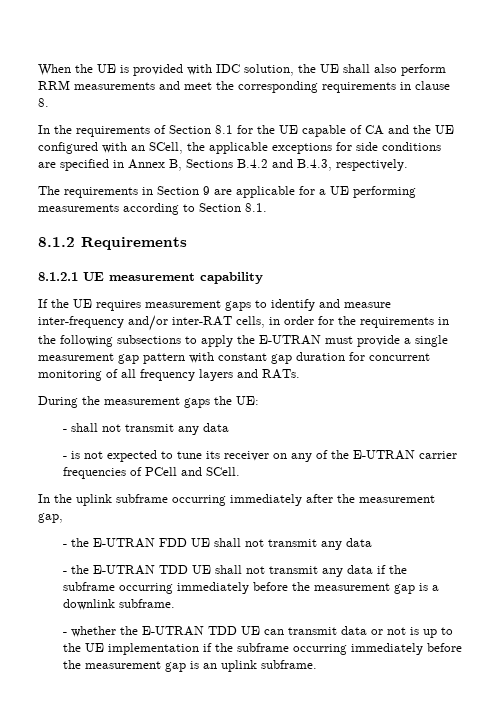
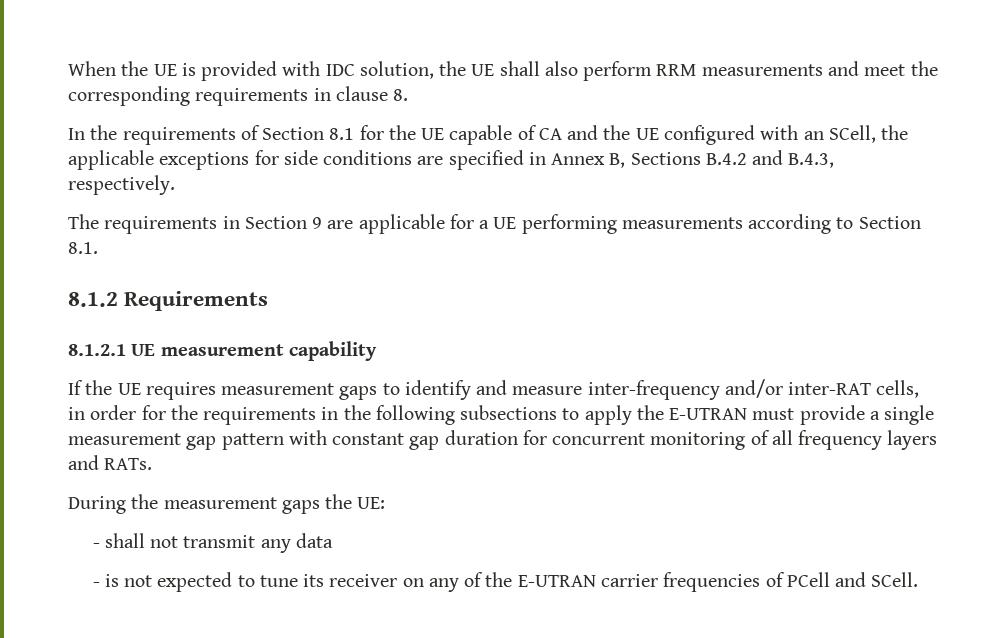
- In the uplink subframe occurring immediately after the measurement gap,
- - the E-UTRAN FDD UE shall not transmit any data
- - the E-UTRAN TDD UE shall not transmit any data if the subframe occurring immediately before the measurement gap is a downlink subframe.
- - whether the E-UTRAN TDD UE can transmit data or not is up to the UE implementation if the subframe occurring immediately before the measurement gap is an uplink subframe.

